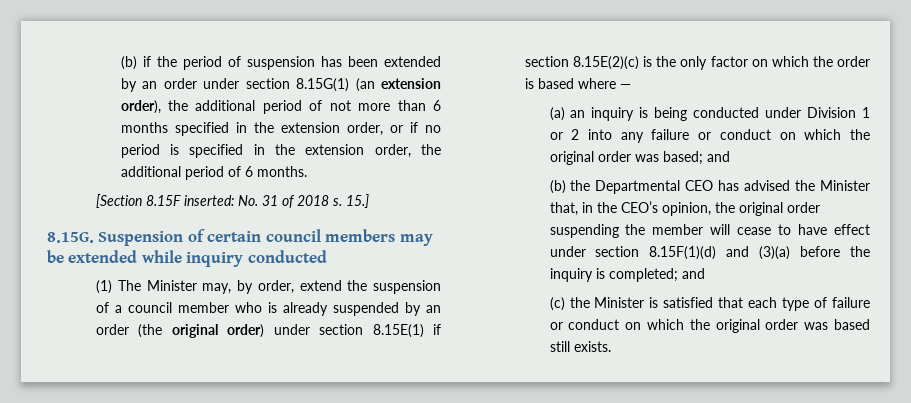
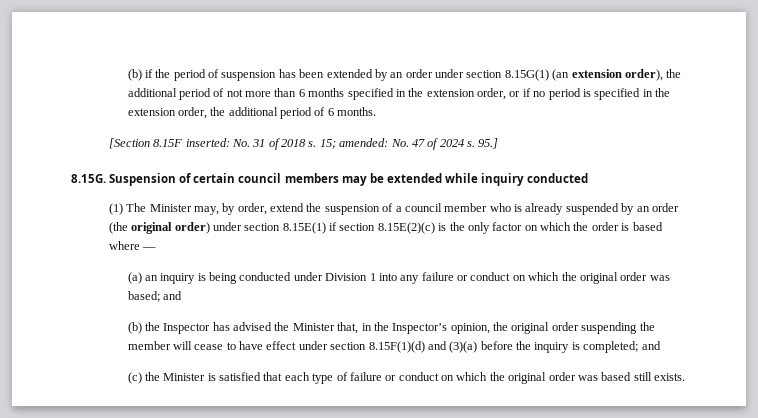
- 15.]
+ 15; amended: No. 47 of 2024 s. 95.]
- (a) an inquiry is being conducted under Division 1 or 2 into any failure or conduct on which the original order was based; and
+ (a) an inquiry is being conducted under Division 1 into any failure or conduct on which the original order was based; and
- (b) the Departmental CEO has advised the Minister that, in the CEO’s opinion, the original order suspending the member will cease to have effect under section 8.15F(1)(d) and (3)(a) before the inquiry is completed; and
+ (b) the Inspector has advised the Minister that, in the Inspector’s opinion, the original order suspending the member will cease to have effect under section 8.15F(1)(d) and (3)(a) before the inquiry is completed; and

